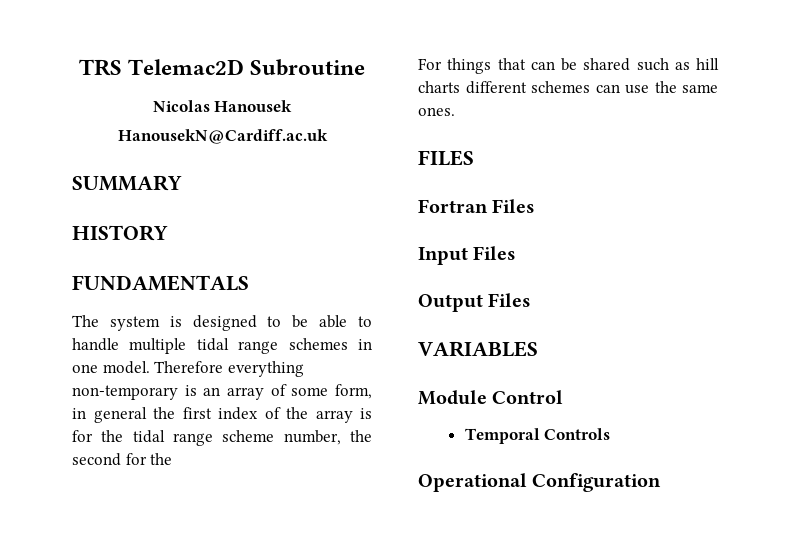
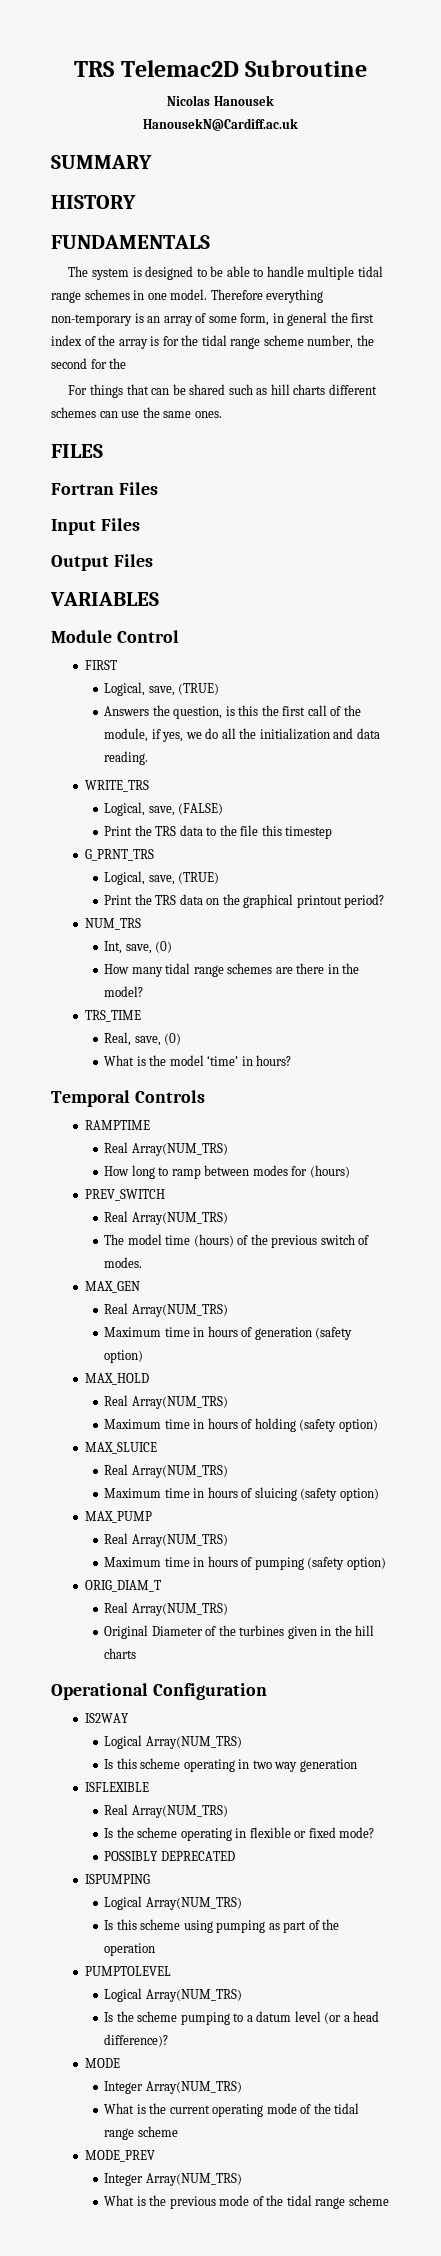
+ FIRST
+ Logical, save, (TRUE)
+ Answers the question, is this the first call of the module, if yes, we do all the initialization and data reading.
+ WRITE_TRS
+ Logical, save, (FALSE)
+ Print the TRS data to the file this timestep
+ G_PRNT_TRS
+ Logical, save, (TRUE)
+ Print the TRS data on the graphical printout period?
+ NUM_TRS
+ Int, save, (0)
+ How many tidal range schemes are there in the model?
+ TRS_TIME
+ Real, save, (0)
+ What is the model ‘time’ in hours?
  Temporal Controls
+ RAMPTIME
+ Real Array(NUM_TRS)
+ How long to ramp between modes for (hours)
+ PREV_SWITCH
+ Real Array(NUM_TRS)
+ The model time (hours) of the previous switch of modes.
+ MAX_GEN
+ Real Array(NUM_TRS)
+ Maximum time in hours of generation (safety option)
+ MAX_HOLD
+ Real Array(NUM_TRS)
+ Maximum time in hours of holding (safety option)
+ MAX_SLUICE
+ Real Array(NUM_TRS)
+ Maximum time in hours of sluicing (safety option)
+ MAX_PUMP
+ Real Array(NUM_TRS)
+ Maximum time in hours of pumping (safety option)
+ ORIG_DIAM_T
+ Real Array(NUM_TRS)
+ Original Diameter of the turbines given in the hill charts
  Operational Configuration
+ IS2WAY
+ Logical Array(NUM_TRS)
+ Is this scheme operating in two way generation
+ ISFLEXIBLE
+ Real Array(NUM_TRS)
+ Is the scheme operating in flexible or fixed mode?
+ POSSIBLY DEPRECATED
+ ISPUMPING
+ Logical Array(NUM_TRS)
+ Is this scheme using pumping as part of the operation
+ PUMPTOLEVEL
+ Logical Array(NUM_TRS)
+ Is the scheme pumping to a datum level (or a head difference)?
+ MODE
+ Integer Array(NUM_TRS)
+ What is the current operating mode of the tidal range scheme
+ MODE_PREV
+ Integer Array(NUM_TRS)
+ What is the previous mode of the tidal range scheme

